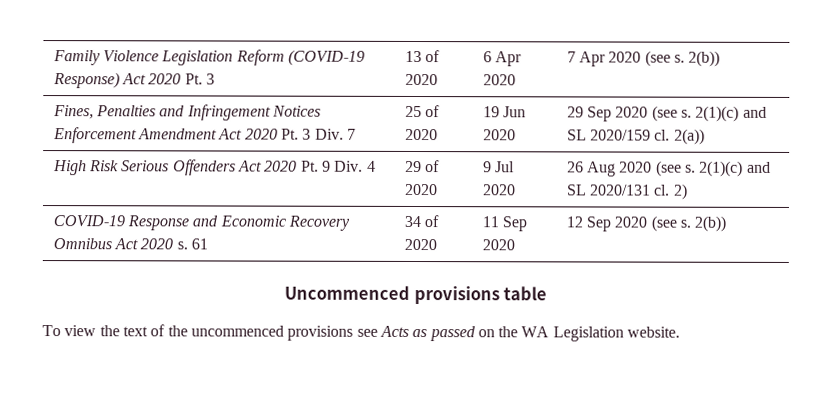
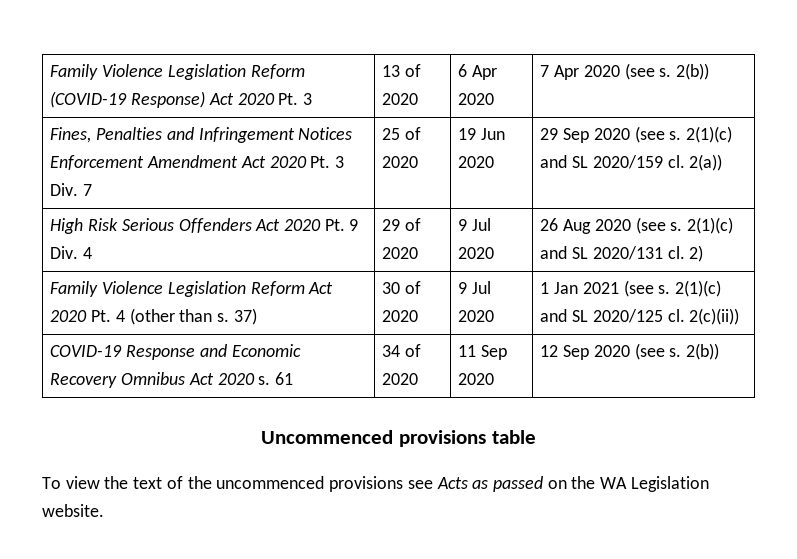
+ Family Violence Legislation Reform Act 2020 Pt. 4 (other than s. 37) | 30 of 2020 | 9 Jul 2020 | 1 Jan 2021 (see s. 2(1)(c) and SL 2020/125 cl. 2(c)(ii))

